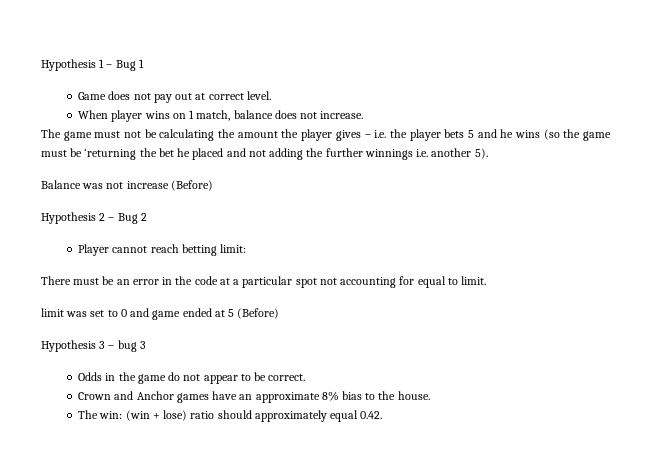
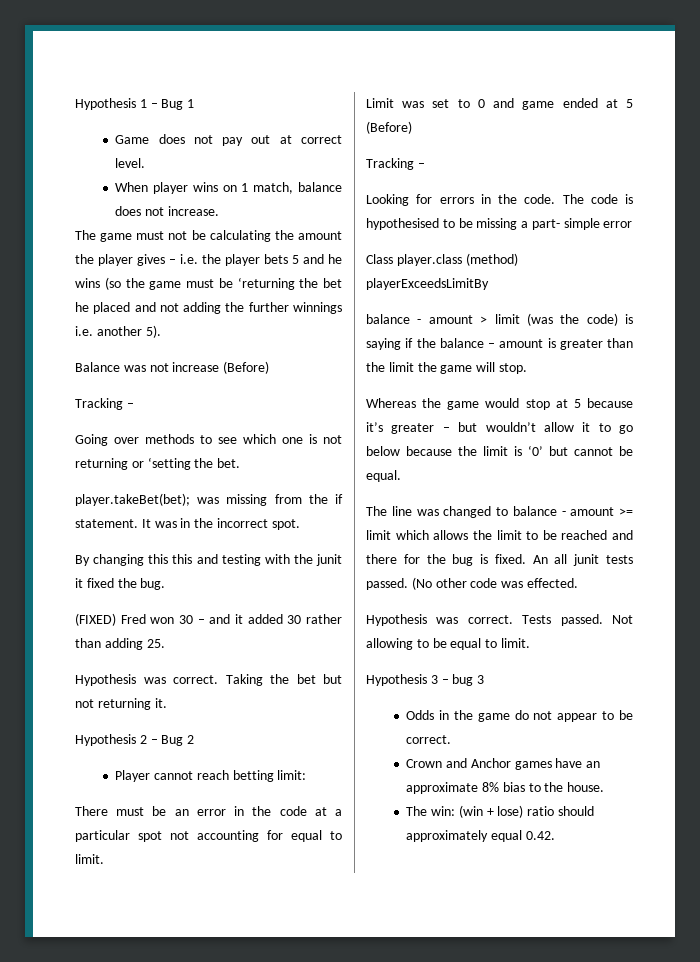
  Balance was not increase (Before)
+ Tracking –
+ Going over methods to see which one is not returning or ‘setting the bet.
+ player.takeBet(bet); was missing from the if statement. It was in the incorrect spot.
+ By changing this this and testing with the junit it fixed the bug.
+ (FIXED) Fred won 30 – and it added 30 rather than adding 25.
+ Hypothesis was correct. Taking the bet but not returning it.
- limit was set to 0 and game ended at 5 (Before)
+ Limit was set to 0 and game ended at 5 (Before)
+ Tracking –
+ Looking for errors in the code. The code is hypothesised to be missing a part- simple error
+ Class player.class (method) playerExceedsLimitBy
+ balance - amount > limit (was the code) is saying if the balance – amount is greater than the limit the game will stop.
+ Whereas the game would stop at 5 because it’s greater – but wouldn’t allow it to go below because the limit is ‘0’ but cannot be equal.
+ The line was changed to balance - amount >= limit which allows the limit to be reached and there for the bug is fixed. An all junit tests passed. (No other code was effected.
+ Hypothesis was correct. Tests passed. Not allowing to be equal to limit.

